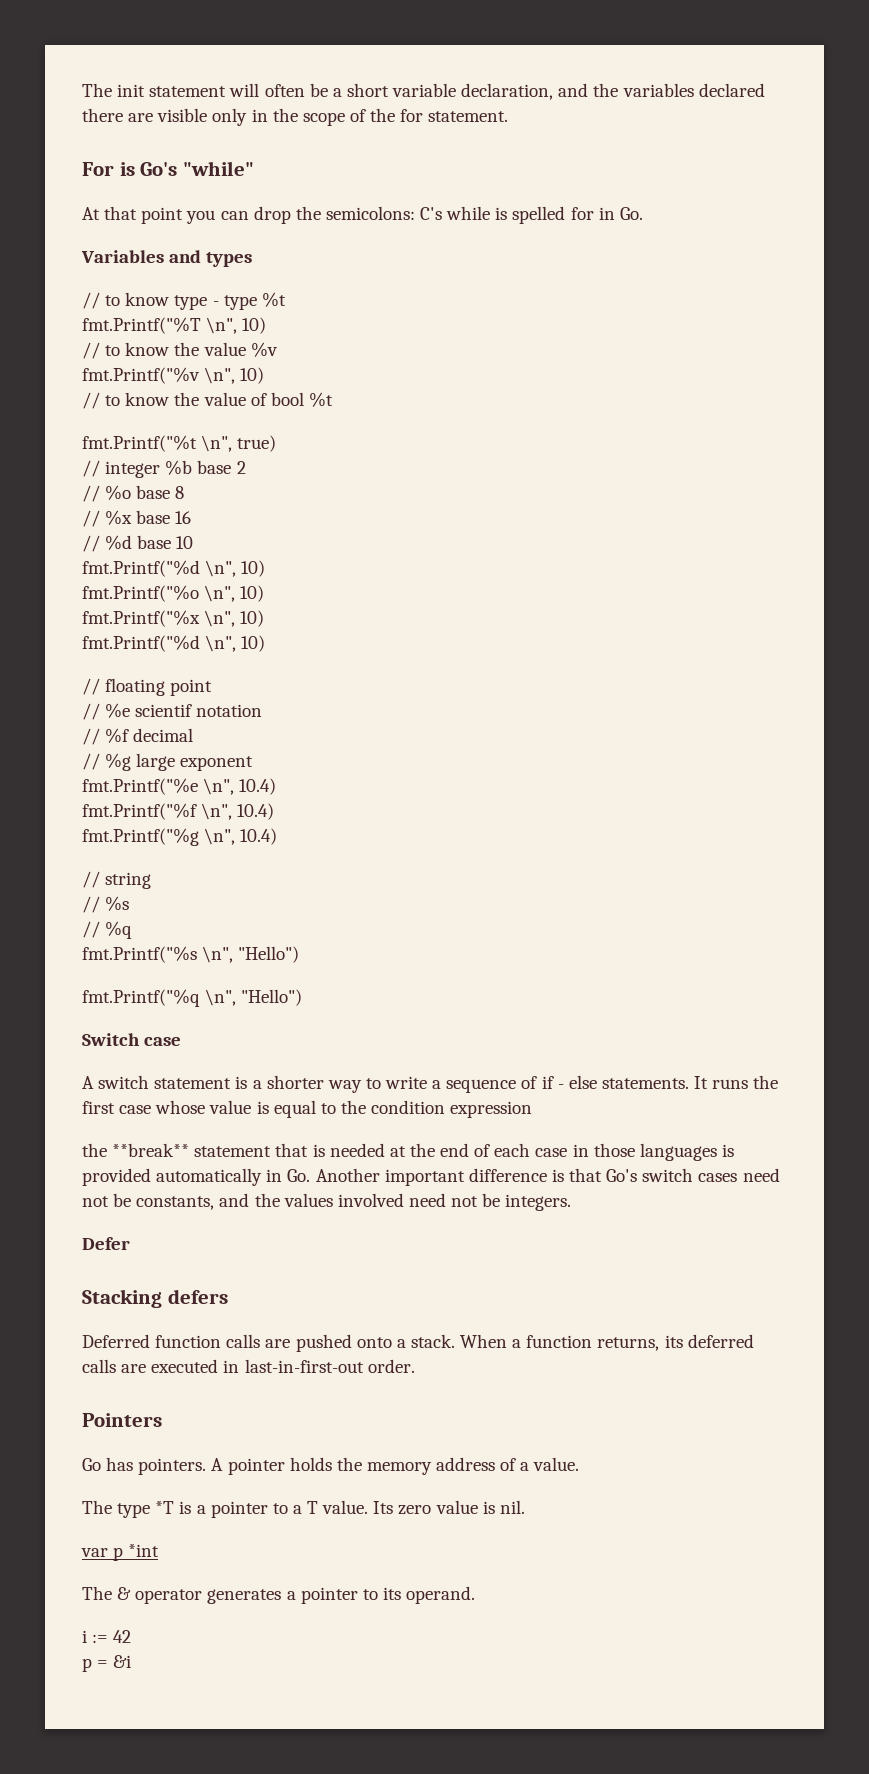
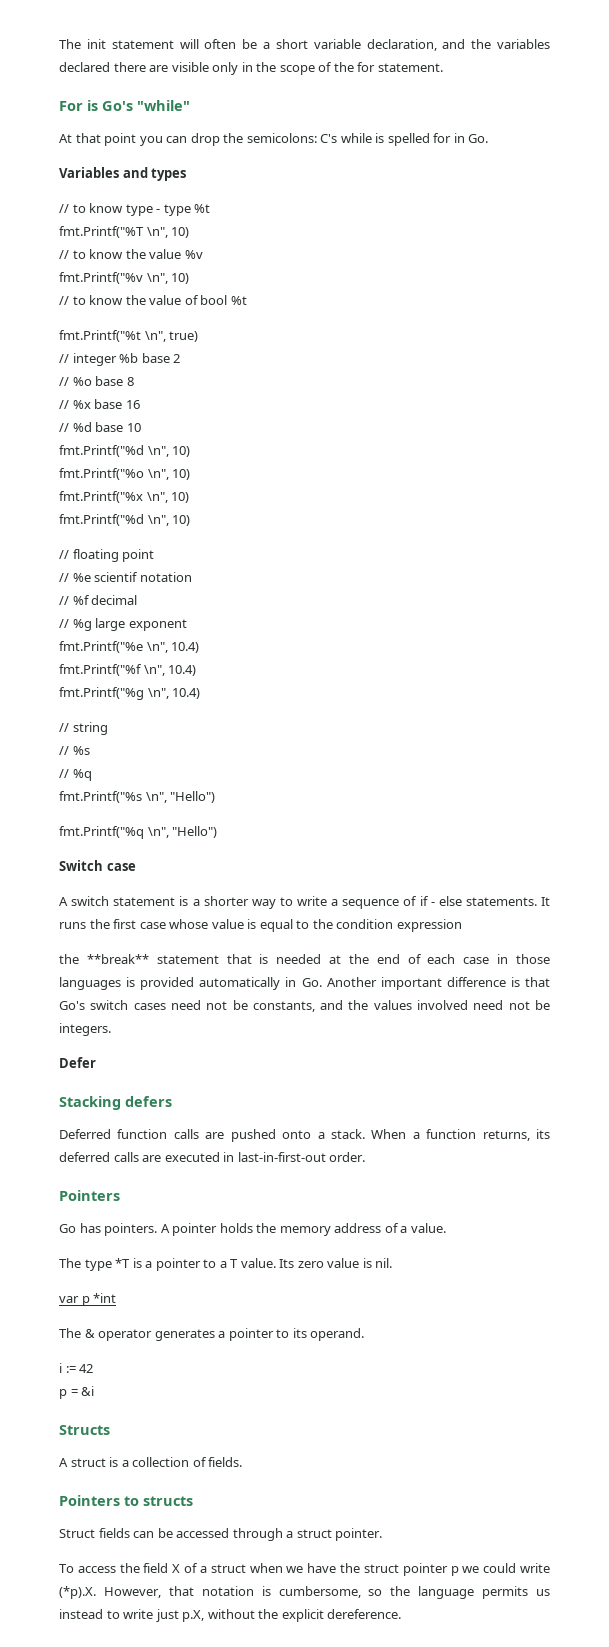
+ Structs
+ A struct is a collection of fields.
+ Pointers to structs
+ Struct fields can be accessed through a struct pointer.
+ To access the field X of a struct when we have the struct pointer p we could write (*p).X. However, that notation is cumbersome, so the language permits us instead to write just p.X, without the explicit dereference.

